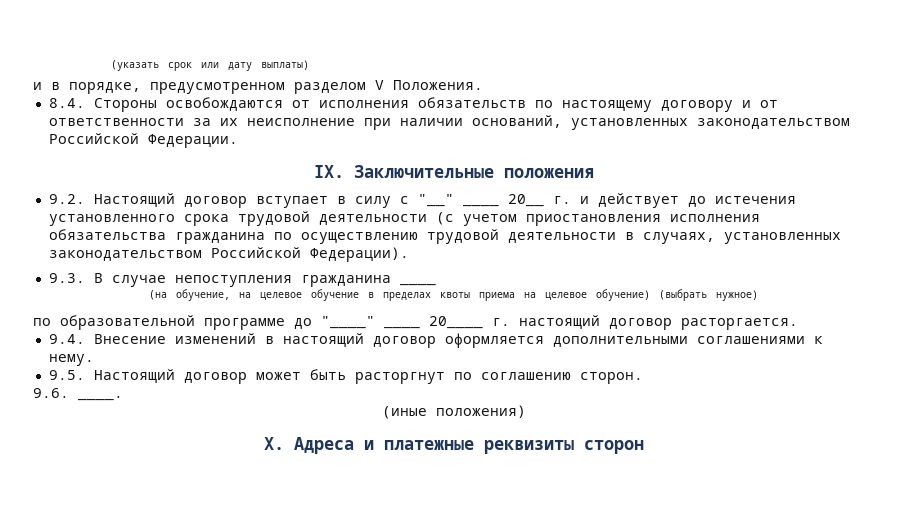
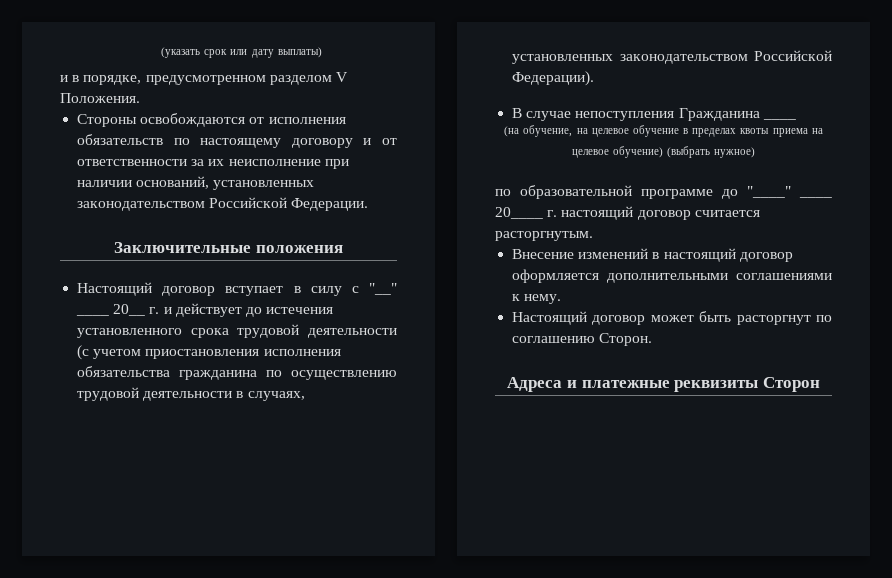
- 8.4. Стороны освобождаются от исполнения обязательств по настоящему договору и от ответственности за их неисполнение при наличии оснований, установленных законодательством Российской Федерации.
+ Стороны освобождаются от исполнения обязательств по настоящему договору и от ответственности за их неисполнение при наличии оснований, установленных законодательством Российской Федерации.
- IX. Заключительные положения
+ Заключительные положения
- 9.2. Настоящий договор вступает в силу с "__" ____ 20__ г. и действует до истечения установленного срока трудовой деятельности (с учетом приостановления исполнения обязательства гражданина по осуществлению трудовой деятельности в случаях, установленных законодательством Российской Федерации).
+ Настоящий договор вступает в силу с "__" ____ 20__ г. и действует до истечения установленного срока трудовой деятельности (с учетом приостановления исполнения обязательства гражданина по осуществлению трудовой деятельности в случаях, установленных законодательством Российской Федерации).
- 9.3. В случае непоступления гражданина ____
+ В случае непоступления Гражданина ____
- по образовательной программе до "____" ____ 20____ г. настоящий договор расторгается.
- 9.4. Внесение изменений в настоящий договор оформляется дополнительными соглашениями к нему.
+ по образовательной программе до "____" ____ 20____ г. настоящий договор считается расторгнутым.
+ Внесение изменений в настоящий договор оформляется дополнительными соглашениями к нему.
- 9.5. Настоящий договор может быть расторгнут по соглашению сторон.
- 9.6. ____.
- (иные положения)
- X. Адреса и платежные реквизиты сторон
+ Настоящий договор может быть расторгнут по соглашению Сторон.
+ Адреса и платежные реквизиты Сторон

